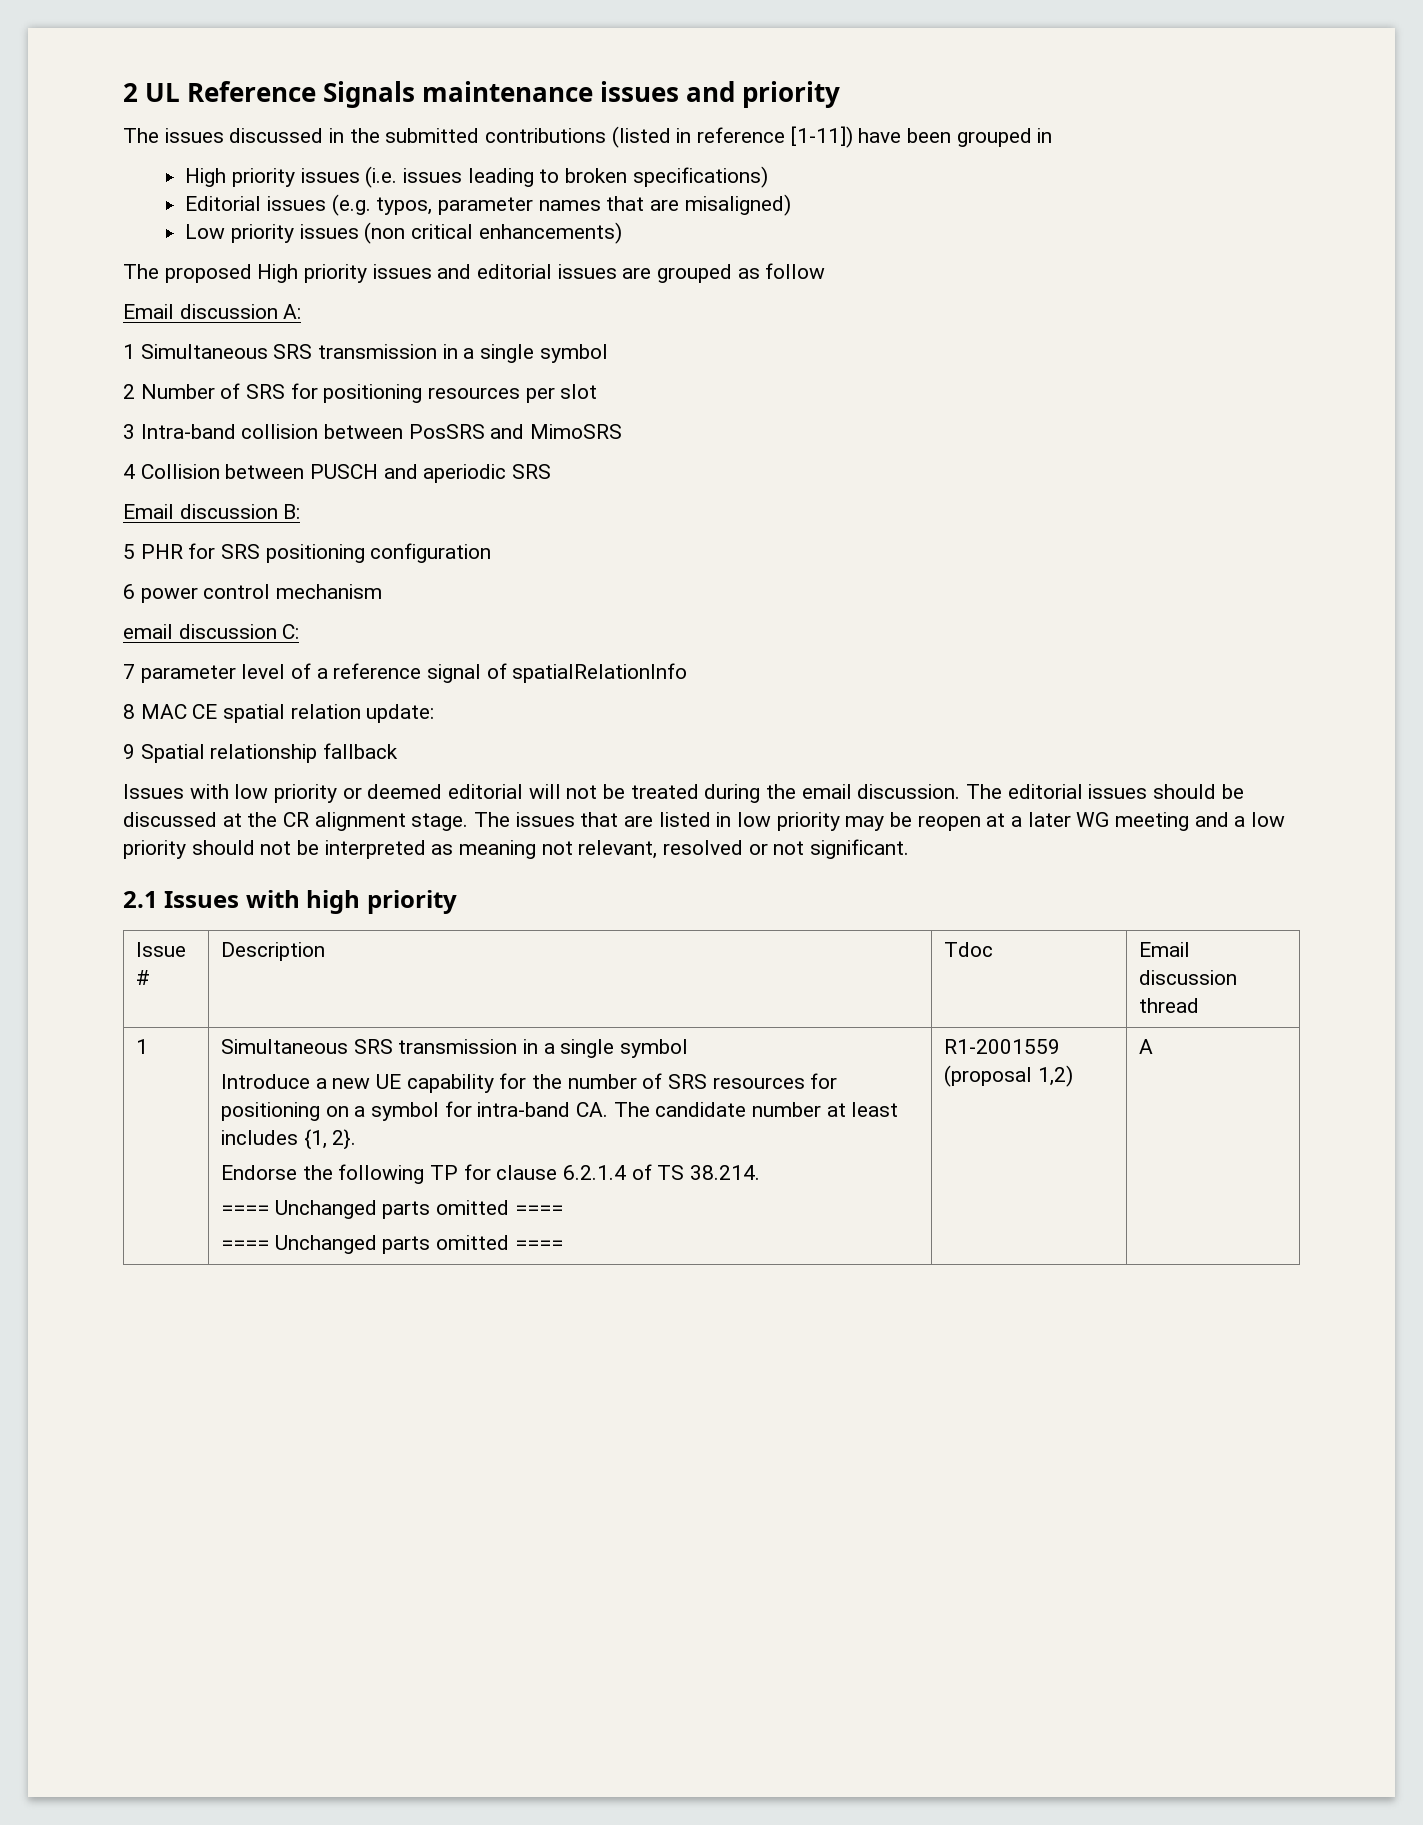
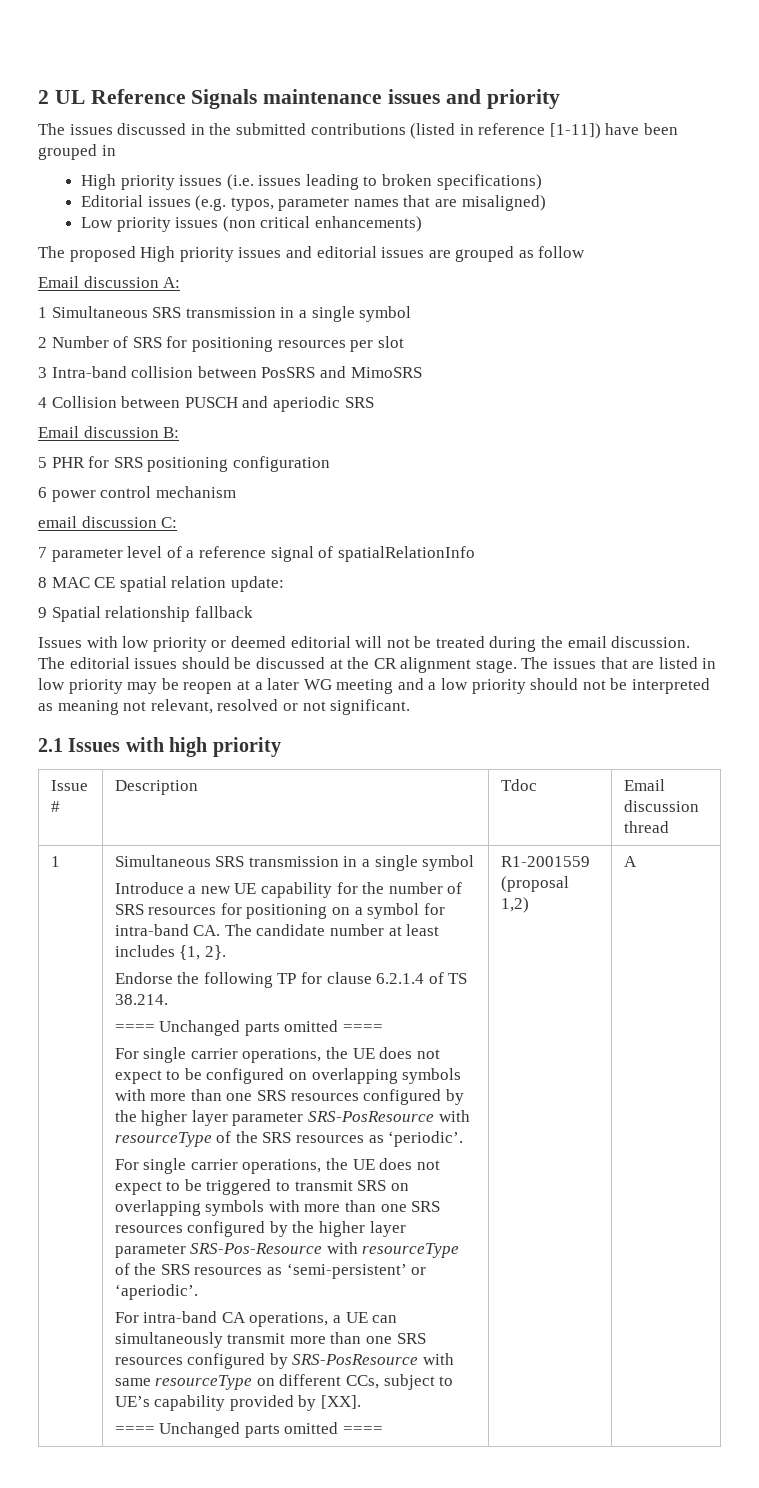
+ For single carrier operations, the UE does not expect to be configured on overlapping symbols with more than one SRS resources configured by the higher layer parameter SRS-PosResource with resourceType of the SRS resources as ‘periodic’.
+ For single carrier operations, the UE does not expect to be triggered to transmit SRS on overlapping symbols with more than one SRS resources configured by the higher layer parameter SRS-Pos-Resource with resourceType of the SRS resources as ‘semi-persistent’ or ‘aperiodic’.
+ For intra-band CA operations, a UE can simultaneously transmit more than one SRS resources configured by SRS-PosResource with same resourceType on different CCs, subject to UE’s capability provided by [XX].

